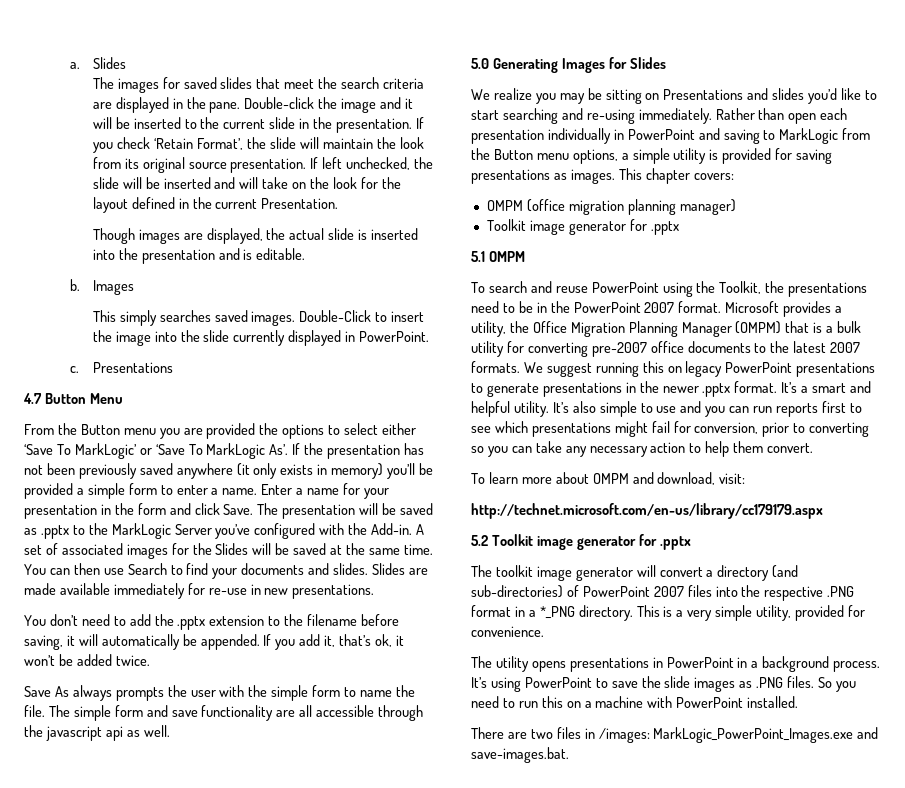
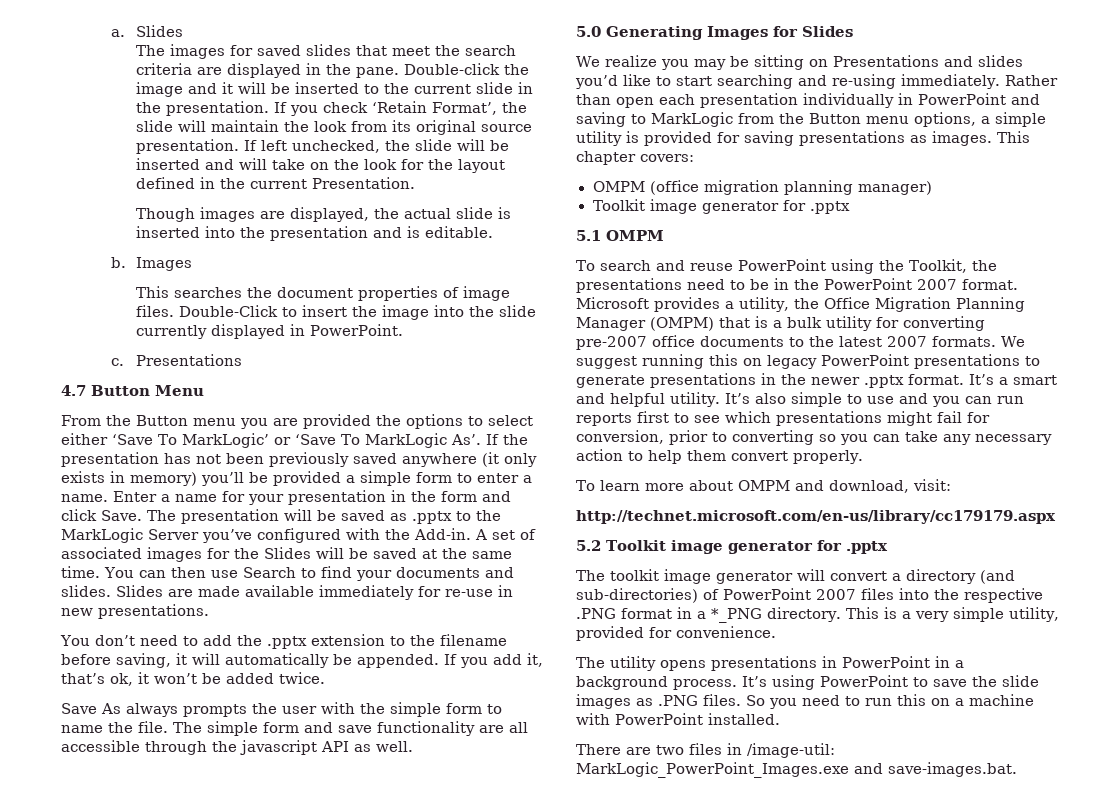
- This simply searches saved images.
+ This searches the document properties of image files.
- The simple form and save functionality are all accessible through the javascript api as well.
+ The simple form and save functionality are all accessible through the javascript API as well.
- It’s also simple to use and you can run reports first to see which presentations might fail for conversion, prior to converting so you can take any necessary action to help them convert.
+ It’s also simple to use and you can run reports first to see which presentations might fail for conversion, prior to converting so you can take any necessary action to help them convert properly.
- There are two files in /images: MarkLogic_PowerPoint_Images.exe and save-images.bat.
+ There are two files in /image-util: MarkLogic_PowerPoint_Images.exe and save-images.bat.

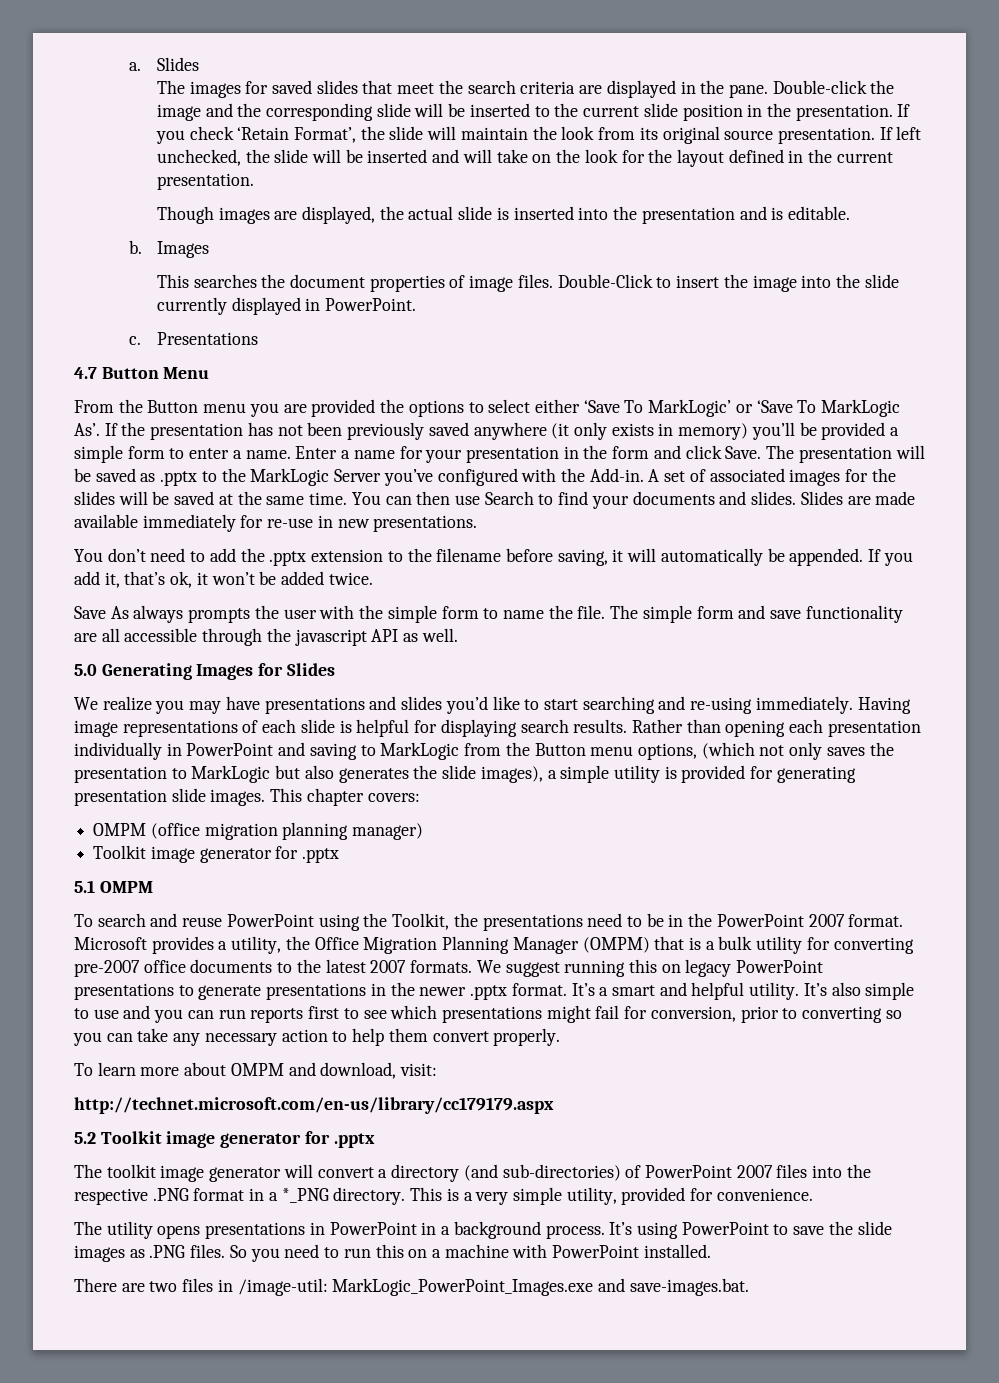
- Double-click the image and it will be inserted to the current slide in the presentation.
+ Double-click the image and the corresponding slide will be inserted to the current slide position in the presentation.
- If left unchecked, the slide will be inserted and will take on the look for the layout defined in the current Presentation.
+ If left unchecked, the slide will be inserted and will take on the look for the layout defined in the current presentation.
- A set of associated images for the Slides will be saved at the same time.
+ A set of associated images for the slides will be saved at the same time.
- We realize you may be sitting on Presentations and slides you’d like to start searching and re-using immediately.
+ We realize you may have presentations and slides you’d like to start searching and re-using immediately.
+ Having image representations of each slide is helpful for displaying search results.
- Rather than open each presentation individually in PowerPoint and saving to MarkLogic from the Button menu options, a simple utility is provided for saving presentations as images.
+ Rather than opening each presentation individually in PowerPoint and saving to MarkLogic from the Button menu options, (which not only saves the presentation to MarkLogic but also generates the slide images), a simple utility is provided for generating presentation slide images.

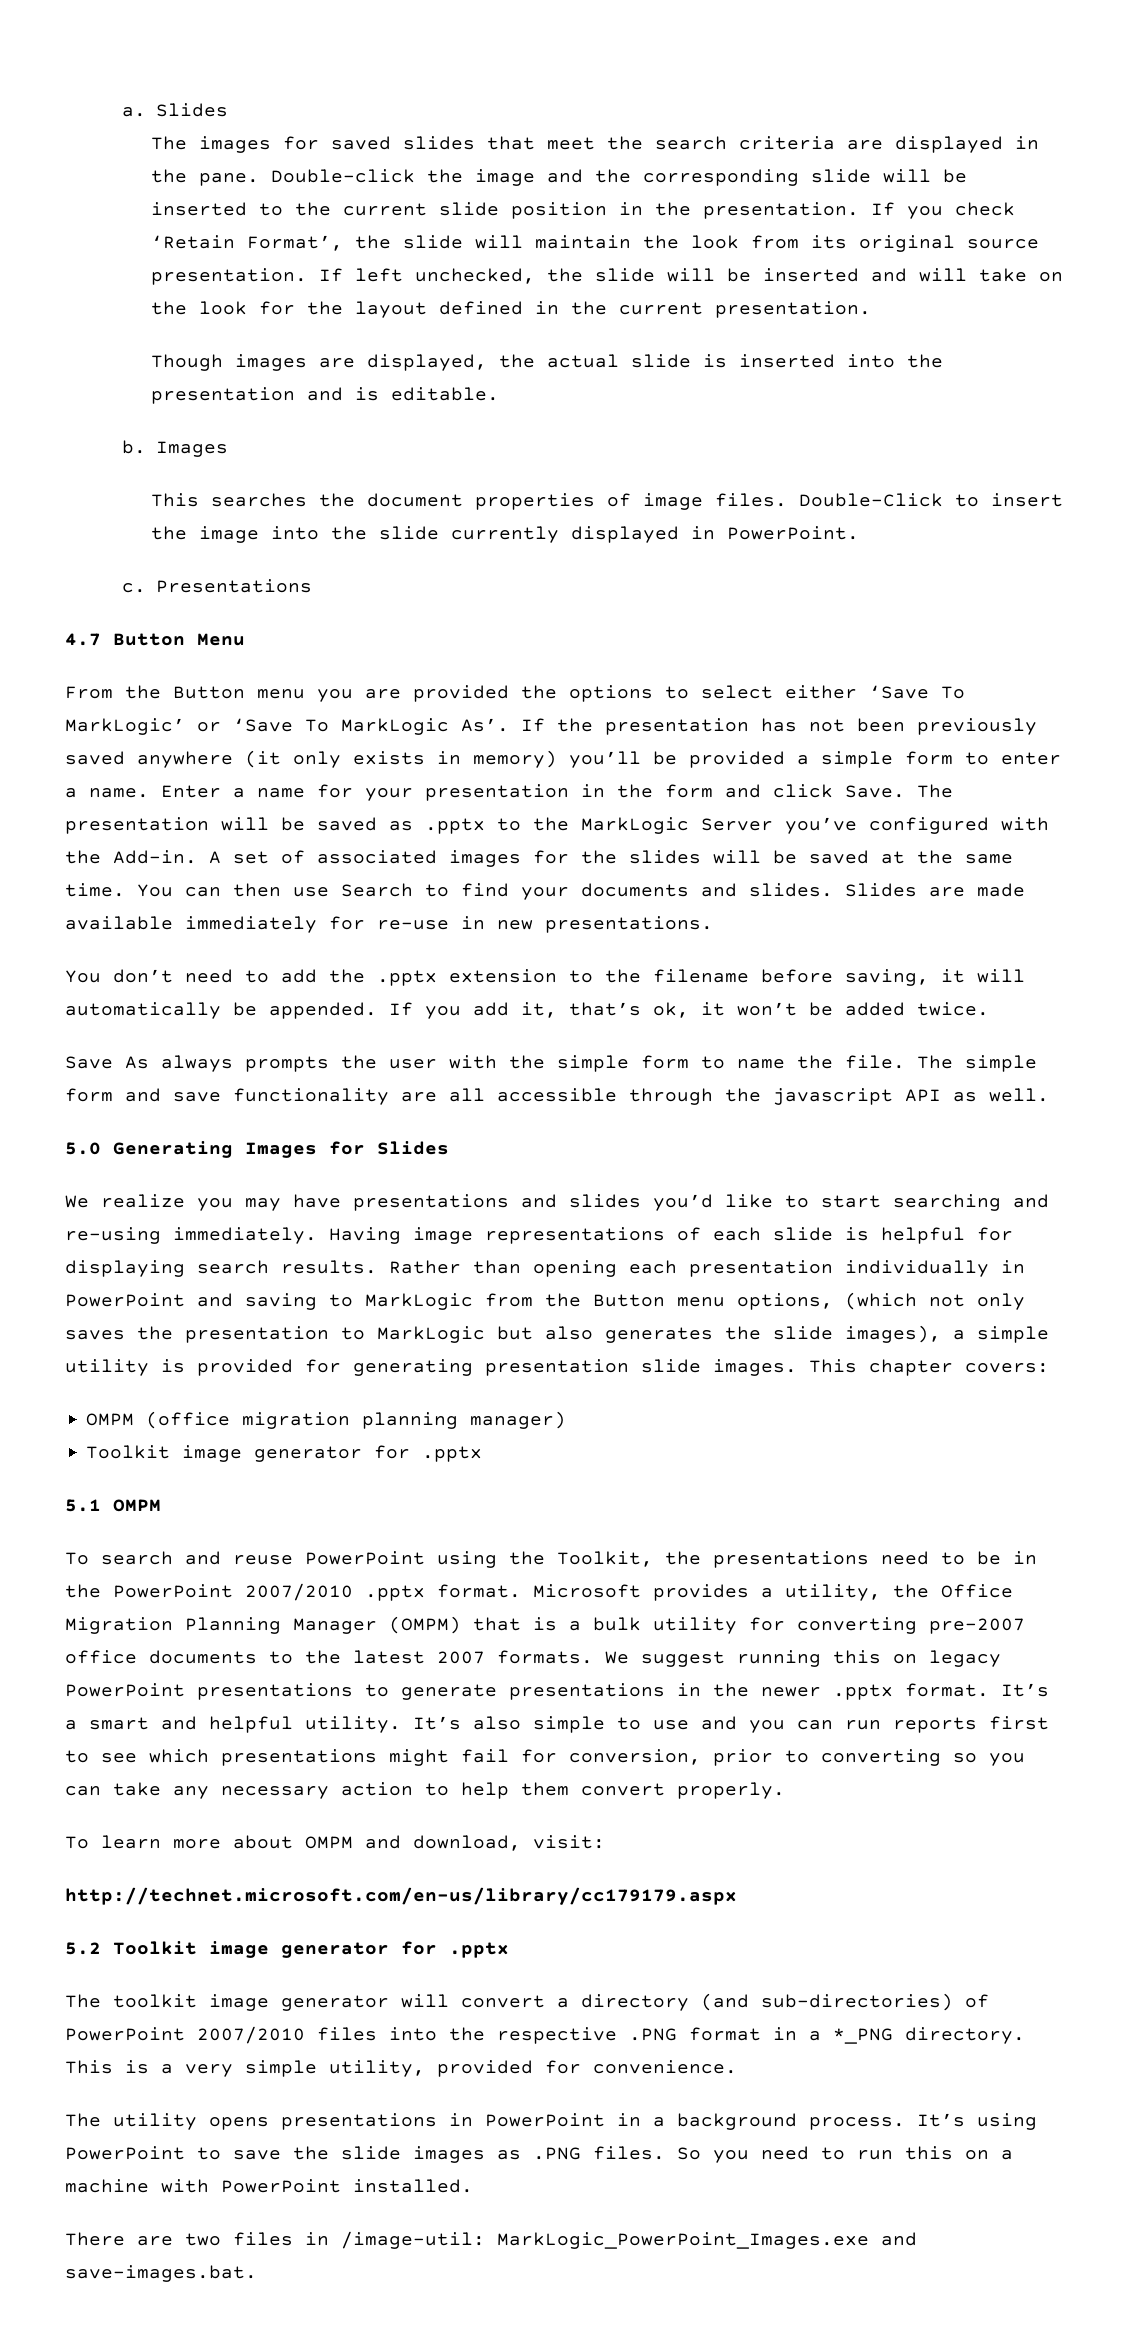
- To search and reuse PowerPoint using the Toolkit, the presentations need to be in the PowerPoint 2007 format.
+ To search and reuse PowerPoint using the Toolkit, the presentations need to be in the PowerPoint 2007/2010 .pptx format.
- The toolkit image generator will convert a directory (and sub-directories) of PowerPoint 2007 files into the respective .PNG format in a *_PNG directory.
+ The toolkit image generator will convert a directory (and sub-directories) of PowerPoint 2007/2010 files into the respective .PNG format in a *_PNG directory.

